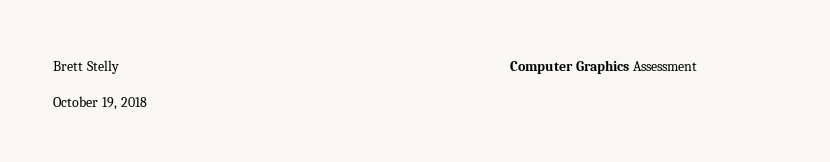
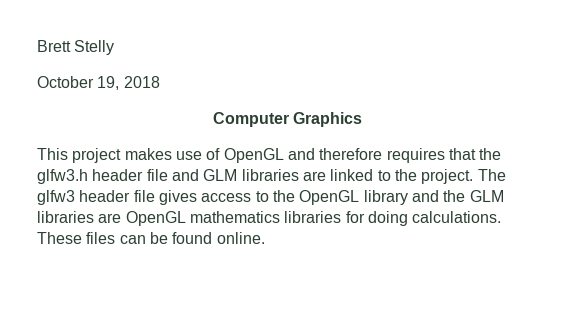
- Computer Graphics Assessment
+ Computer Graphics
+ This project makes use of OpenGL and therefore requires that the glfw3.h header file and GLM libraries are linked to the project. The glfw3 header file gives access to the OpenGL library and the GLM libraries are OpenGL mathematics libraries for doing calculations. These files can be found online.

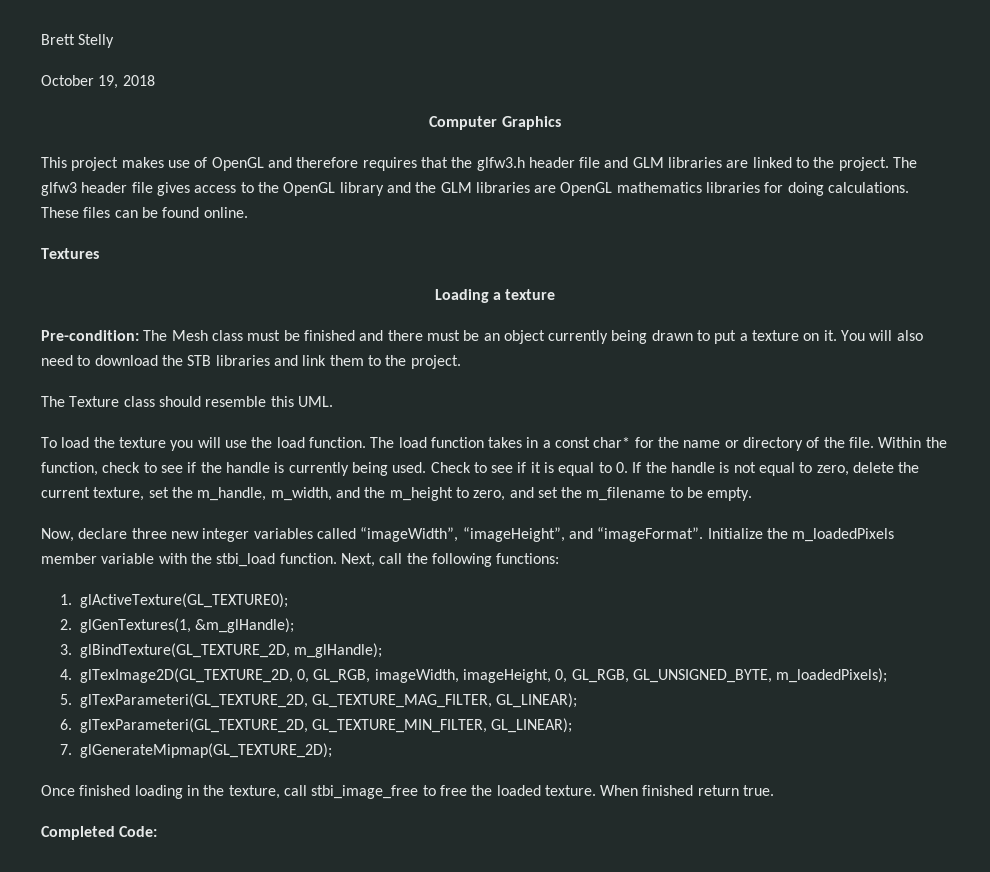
+ Textures
+ Loading a texture
+ Pre-condition: The Mesh class must be finished and there must be an object currently being drawn to put a texture on it. You will also need to download the STB libraries and link them to the project.
+ The Texture class should resemble this UML.
+ To load the texture you will use the load function. The load function takes in a const char* for the name or directory of the file. Within the function, check to see if the handle is currently being used. Check to see if it is equal to 0. If the handle is not equal to zero, delete the current texture, set the m_handle, m_width, and the m_height to zero, and set the m_filename to be empty.
+ Now, declare three new integer variables called “imageWidth”, “imageHeight”, and “imageFormat”. Initialize the m_loadedPixels member variable with the stbi_load function. Next, call the following functions:
+ 1. glActiveTexture(GL_TEXTURE0);
+ 2. glGenTextures(1, &m_glHandle);
+ 3. glBindTexture(GL_TEXTURE_2D, m_glHandle);
+ 4. glTexImage2D(GL_TEXTURE_2D, 0, GL_RGB, imageWidth, imageHeight, 0, GL_RGB, GL_UNSIGNED_BYTE, m_loadedPixels);
+ 5. glTexParameteri(GL_TEXTURE_2D, GL_TEXTURE_MAG_FILTER, GL_LINEAR);
+ 6. glTexParameteri(GL_TEXTURE_2D, GL_TEXTURE_MIN_FILTER, GL_LINEAR);
+ 7. glGenerateMipmap(GL_TEXTURE_2D);
+ Once finished loading in the texture, call stbi_image_free to free the loaded texture. When finished return true.
+ Completed Code:

